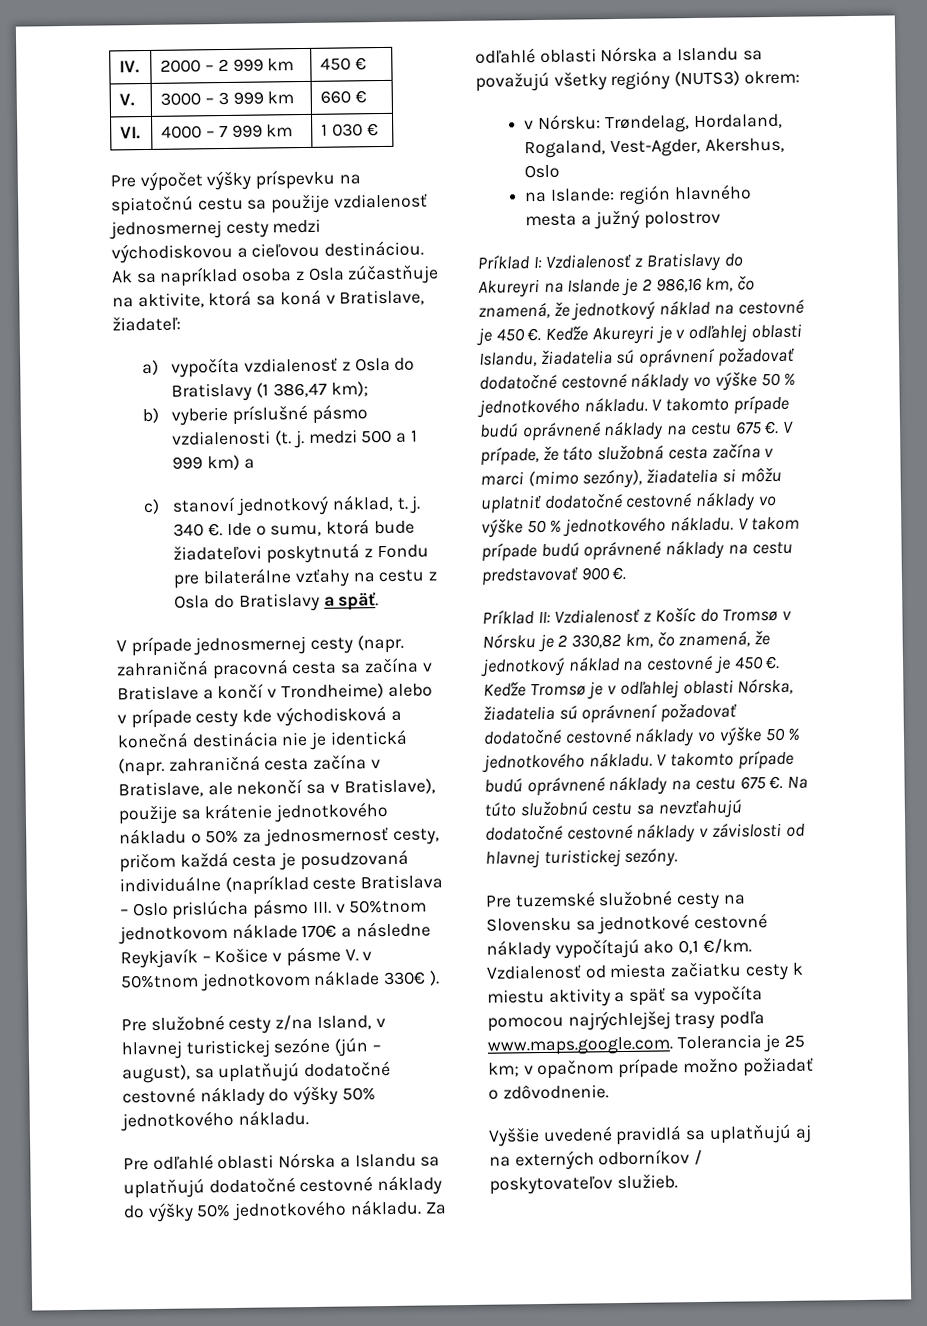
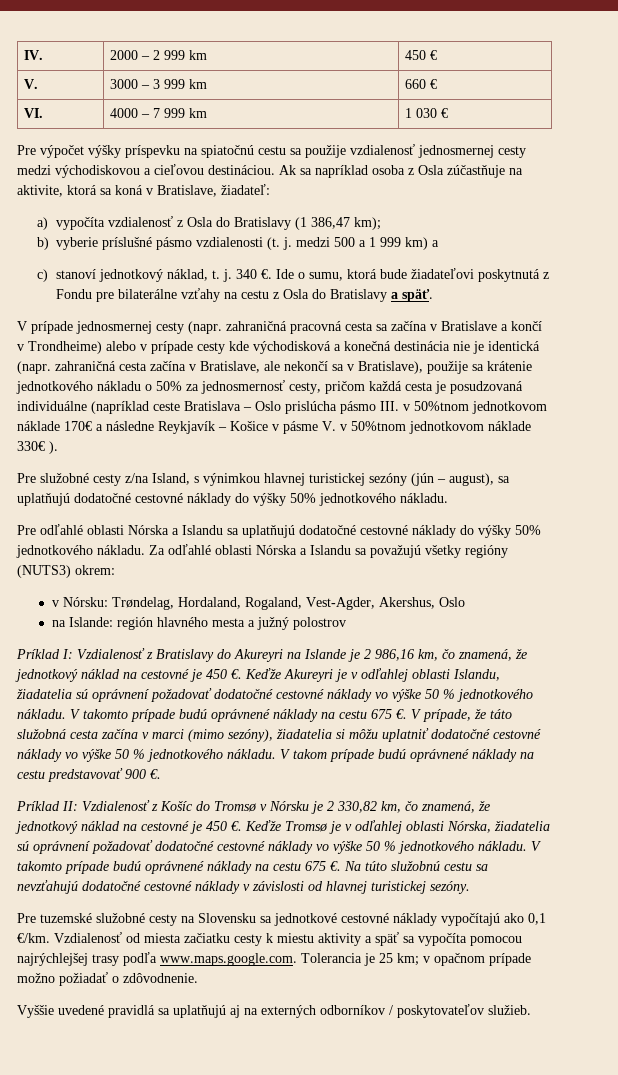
- Pre služobné cesty z/na Island, v hlavnej turistickej sezóne (jún – august), sa uplatňujú dodatočné cestovné náklady do výšky 50% jednotkového nákladu.
+ Pre služobné cesty z/na Island, s výnimkou hlavnej turistickej sezóny (jún – august), sa uplatňujú dodatočné cestovné náklady do výšky 50% jednotkového nákladu.

